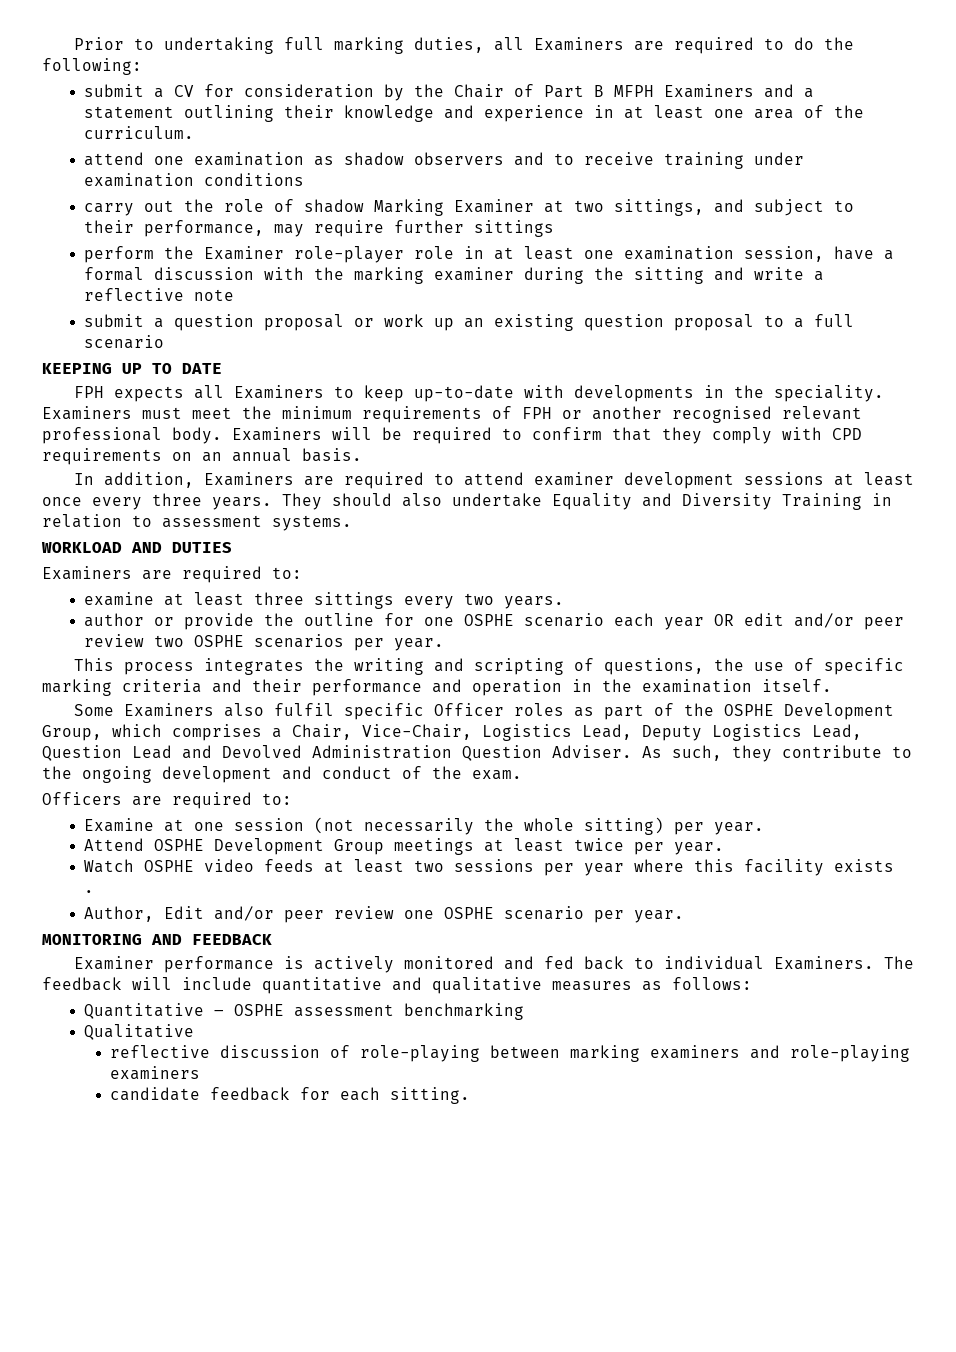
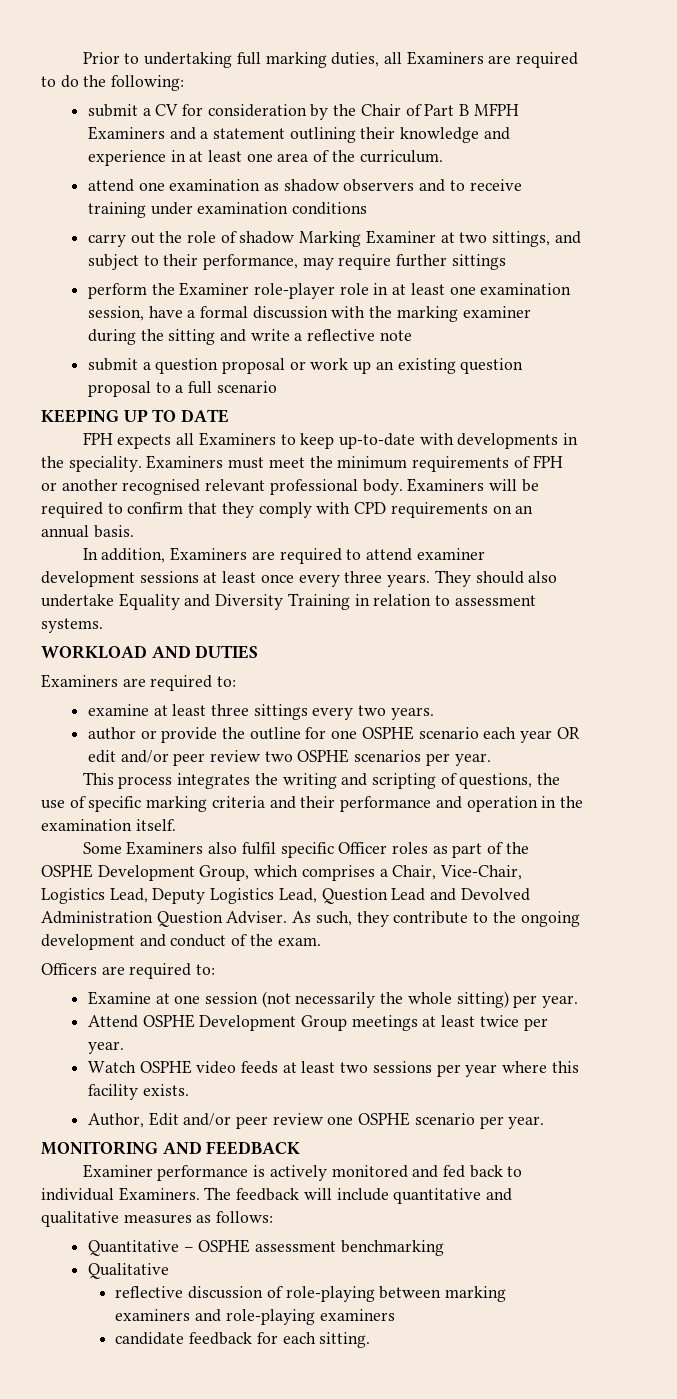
- Watch OSPHE video feeds at least two sessions per year where this facility exists .
+ Watch OSPHE video feeds at least two sessions per year where this facility exists.

